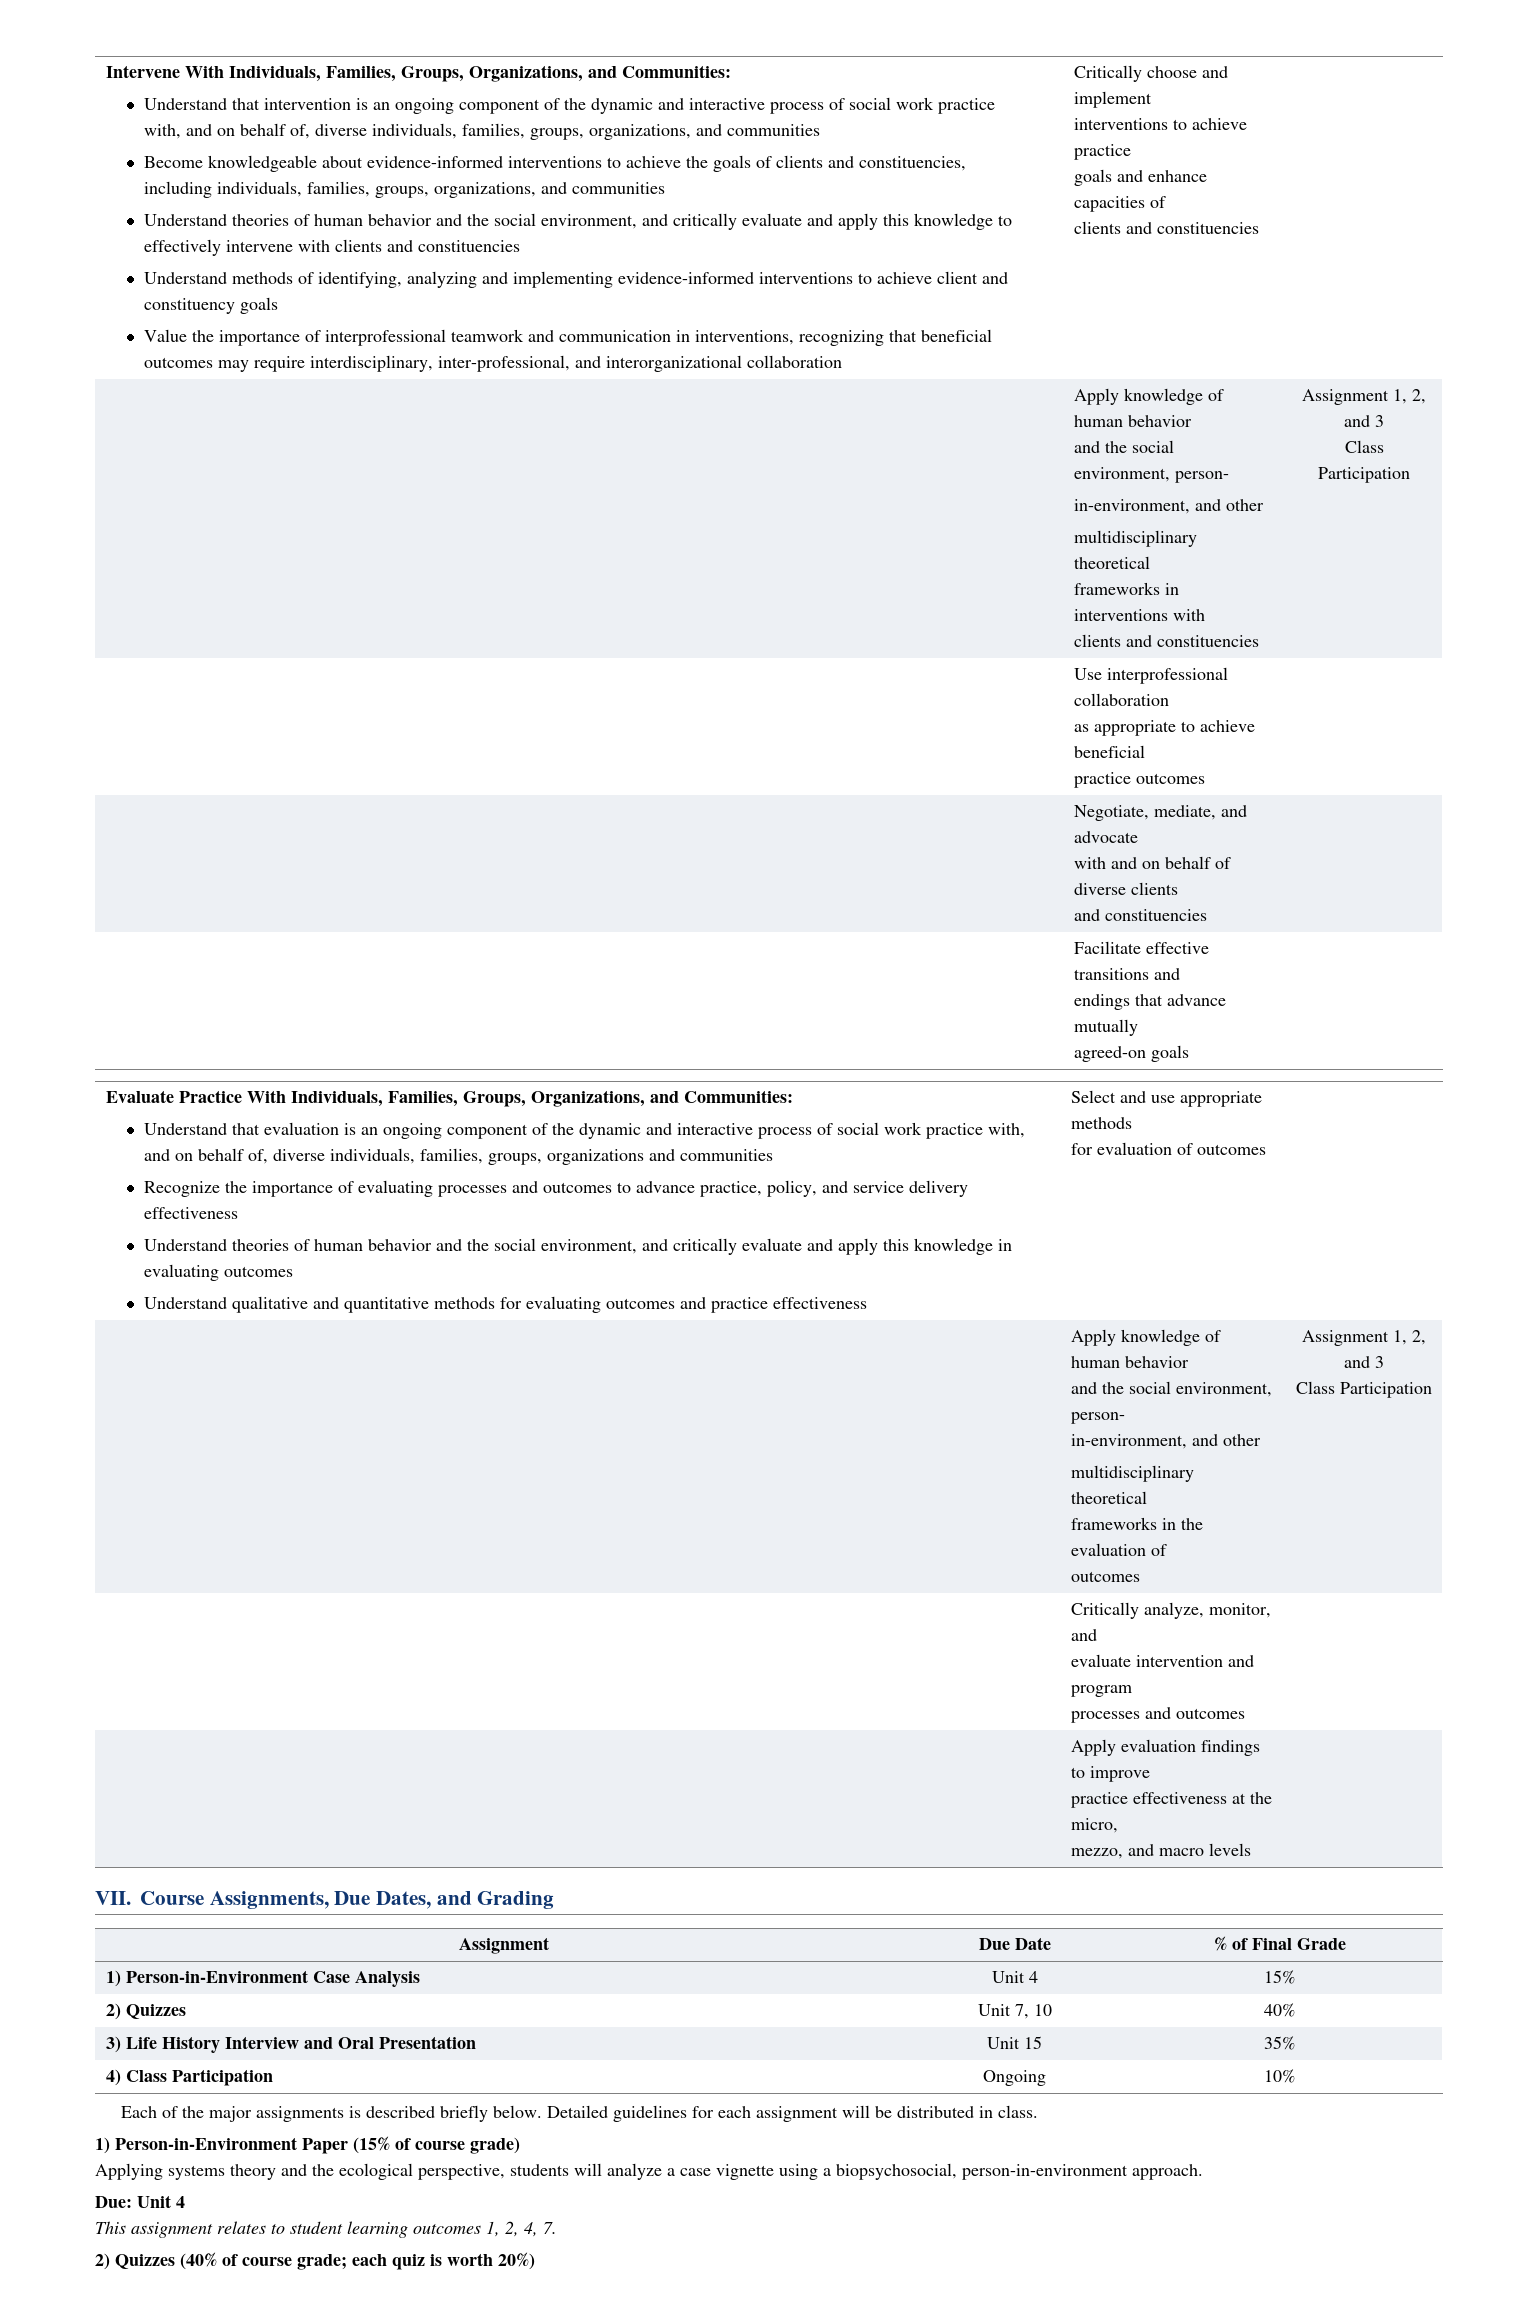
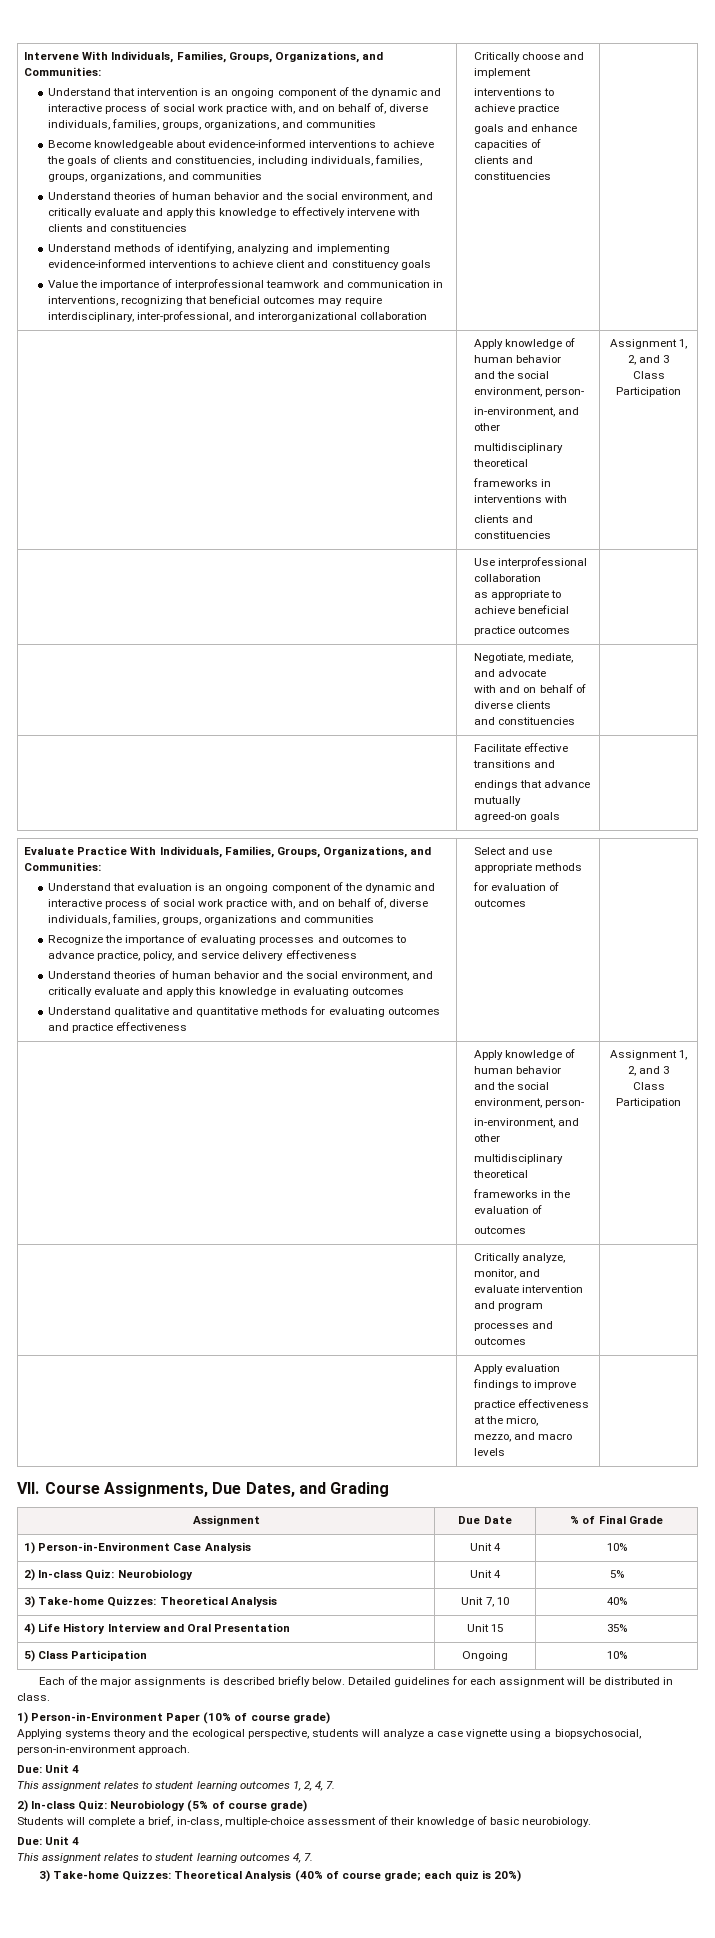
- 1) Person-in-Environment Case Analysis | Unit 4 | 15%
- 2) Quizzes | Unit 7, 10 | 40%
+ 1) Person-in-Environment Case Analysis | Unit 4 | 10%
+ 2) In-class Quiz: Neurobiology | Unit 4 | 5%
+ 3) Take-home Quizzes: Theoretical Analysis | Unit 7, 10 | 40%
- 3) Life History Interview and Oral Presentation | Unit 15 | 35%
+ 4) Life History Interview and Oral Presentation | Unit 15 | 35%
- 4) Class Participation | Ongoing | 10%
+ 5) Class Participation | Ongoing | 10%
- 1) Person-in-Environment Paper (15% of course grade)
+ 1) Person-in-Environment Paper (10% of course grade)
- 2) Quizzes (40% of course grade; each quiz is worth 20%)
+ 2) In-class Quiz: Neurobiology (5% of course grade)
+ Students will complete a brief, in-class, multiple-choice assessment of their knowledge of basic neurobiology.
+ Due: Unit 4
+ This assignment relates to student learning outcomes 4, 7.
+ 3) Take-home Quizzes: Theoretical Analysis (40% of course grade; each quiz is 20%)

